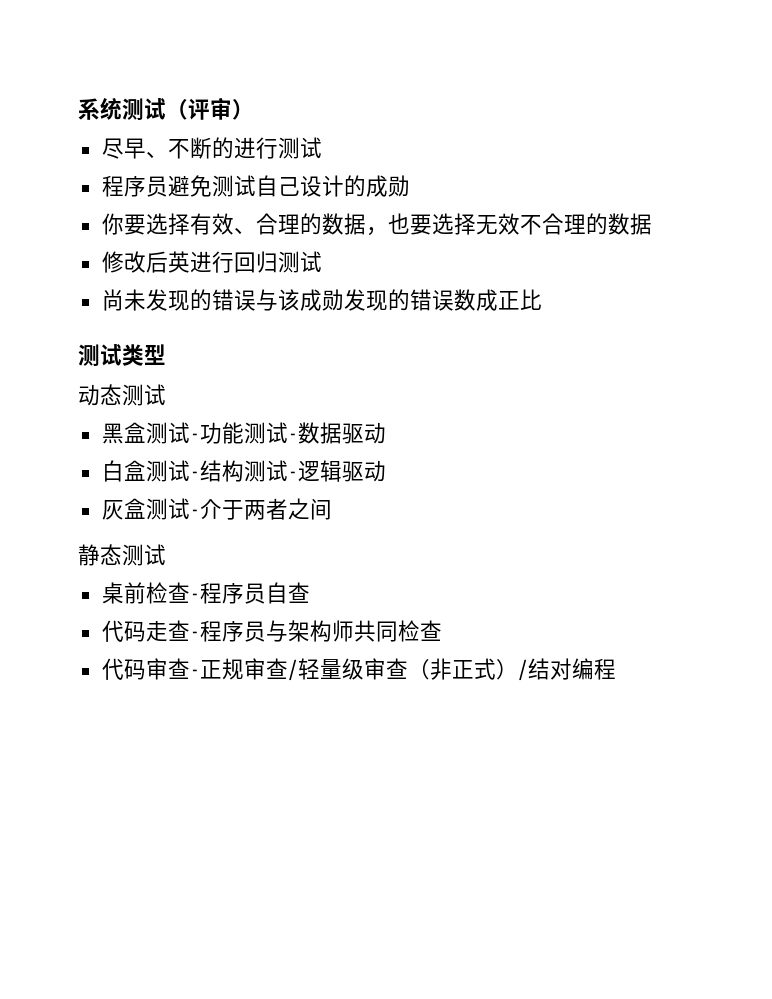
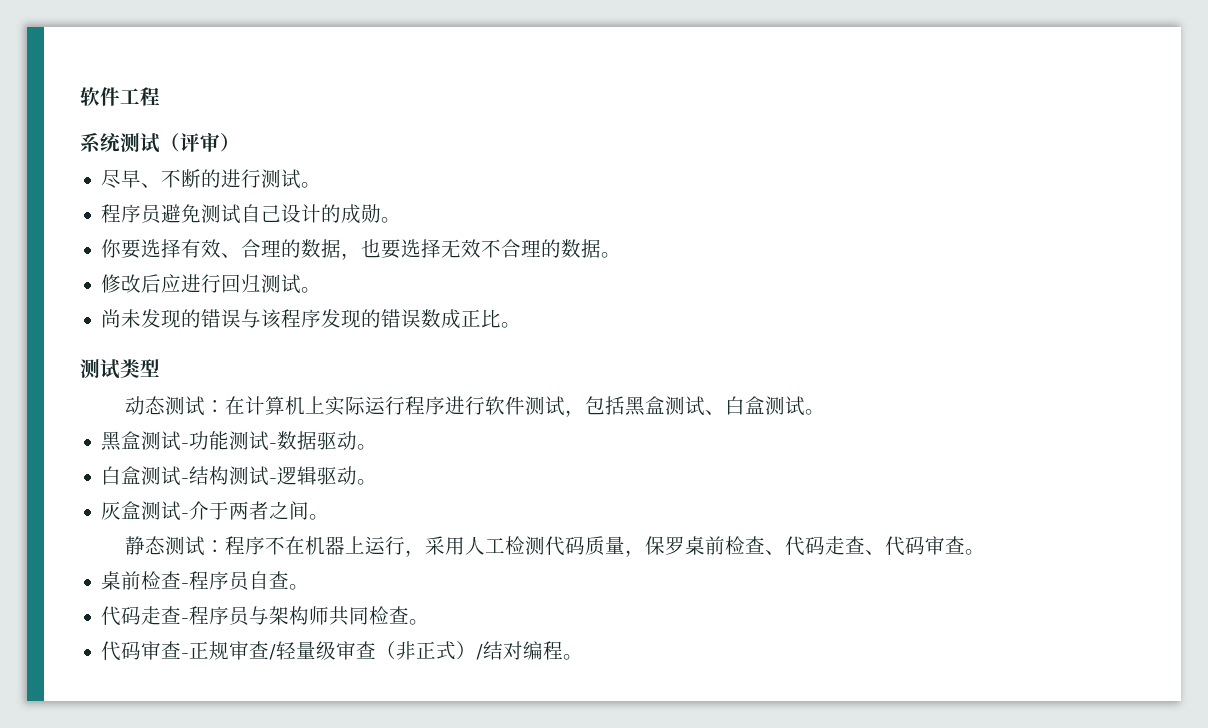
+ 软件工程
- 尽早、不断的进行测试
+ 尽早、不断的进行测试。
- 程序员避免测试自己设计的成勋
+ 程序员避免测试自己设计的成勋。
- 你要选择有效、合理的数据，也要选择无效不合理的数据
+ 你要选择有效、合理的数据，也要选择无效不合理的数据。
- 修改后英进行回归测试
+ 修改后应进行回归测试。
- 尚未发现的错误与该成勋发现的错误数成正比
+ 尚未发现的错误与该程序发现的错误数成正比。
- 动态测试
+ 动态测试：在计算机上实际运行程序进行软件测试，包括黑盒测试、白盒测试。
- 黑盒测试-功能测试-数据驱动
+ 黑盒测试-功能测试-数据驱动。
- 白盒测试-结构测试-逻辑驱动
+ 白盒测试-结构测试-逻辑驱动。
- 灰盒测试-介于两者之间
+ 灰盒测试-介于两者之间。
- 静态测试
+ 静态测试：程序不在机器上运行，采用人工检测代码质量，保罗桌前检查、代码走查、代码审查。
- 桌前检查-程序员自查
+ 桌前检查-程序员自查。
- 代码走查-程序员与架构师共同检查
+ 代码走查-程序员与架构师共同检查。
- 代码审查-正规审查/轻量级审查（非正式）/结对编程
+ 代码审查-正规审查/轻量级审查（非正式）/结对编程。

